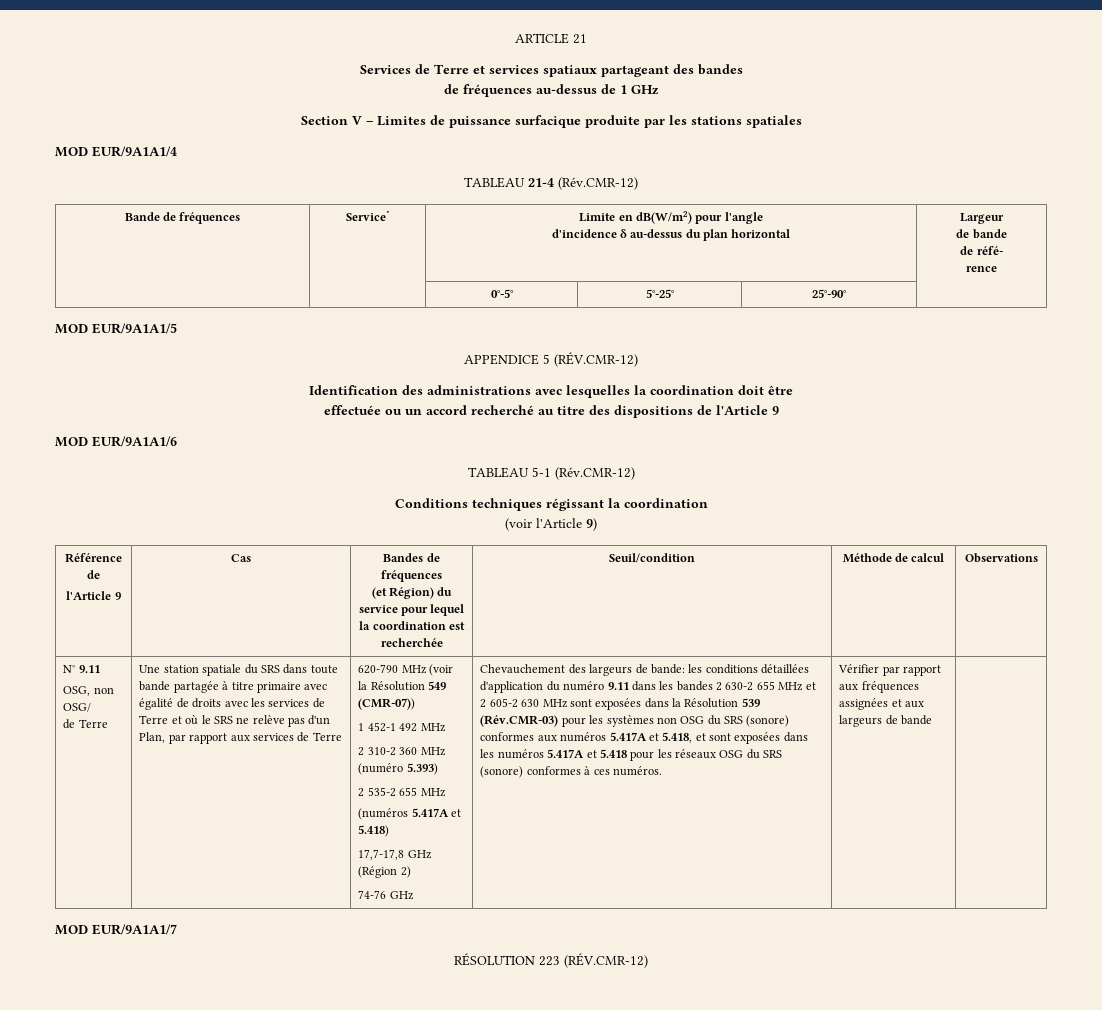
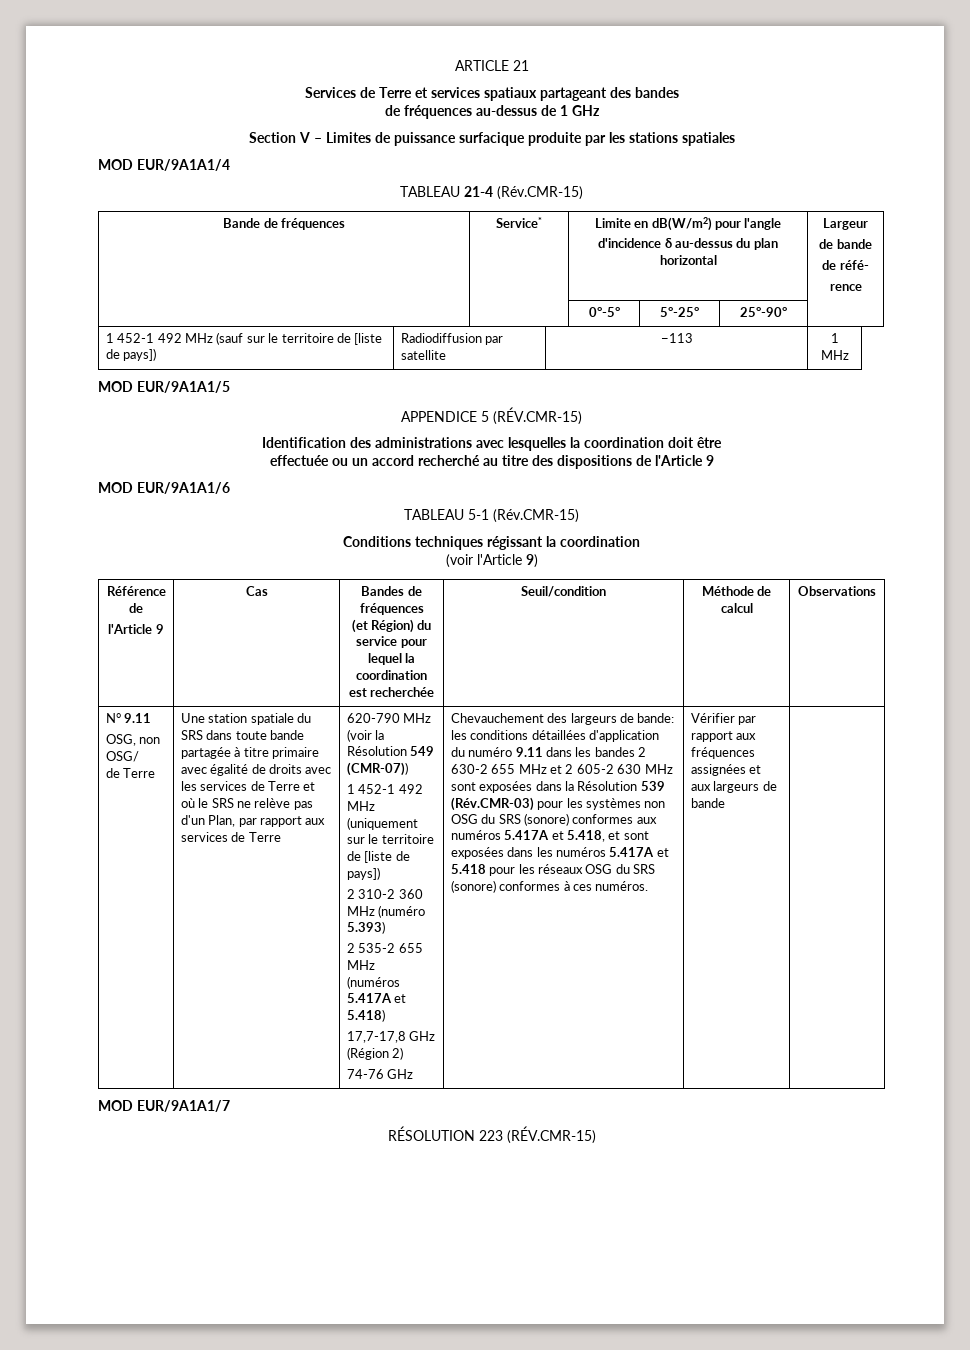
- TABLEAU 21-4 (Rév.CMR-12)
+ TABLEAU 21-4 (Rév.CMR-15)
+ 1 452-1 492 MHz (sauf sur le territoire de [liste de pays]) | Radiodiffusion par satellite | −113 | 1 MHz
- APPENDICE 5 (RÉV.CMR-12)
+ APPENDICE 5 (RÉV.CMR-15)
- TABLEAU 5-1 (Rév.CMR-12)
+ TABLEAU 5-1 (Rév.CMR-15)
- 1 452-1 492 MHz
+ 1 452-1 492 MHz (uniquement sur le territoire de [liste de pays])
- RÉSOLUTION 223 (RÉV.CMR-12)
+ RÉSOLUTION 223 (RÉV.CMR-15)

